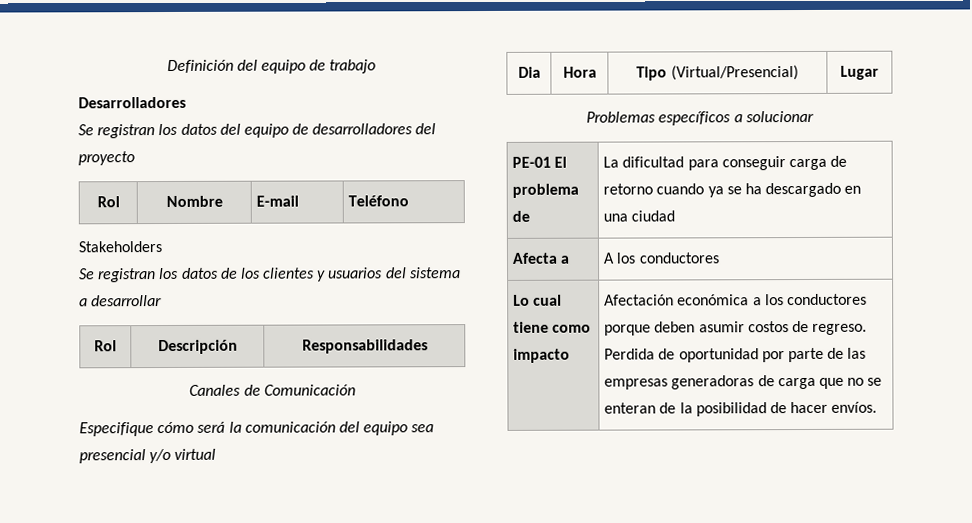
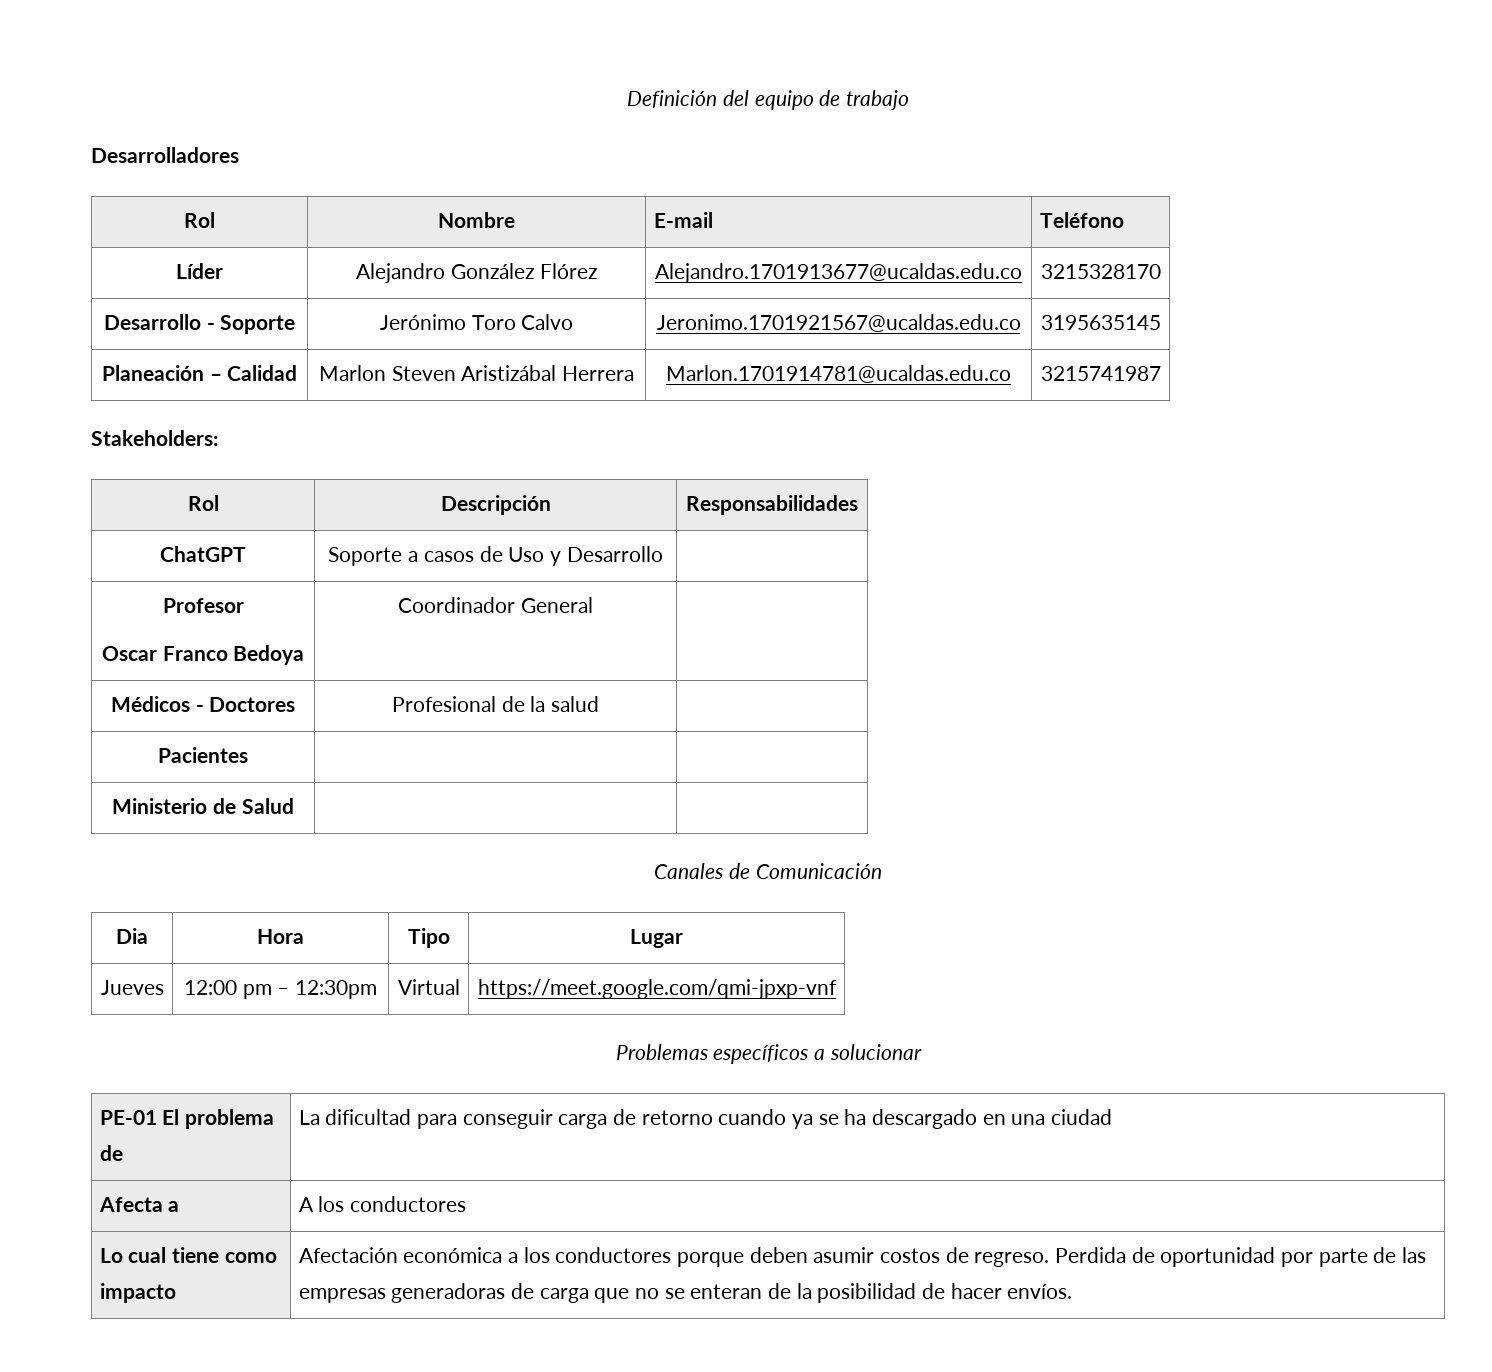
- Se registran los datos del equipo de desarrolladores del proyecto
  Rol | Nombre | E-mail | Teléfono
- Stakeholders
- Se registran los datos de los clientes y usuarios del sistema a desarrollar
+ Líder | Alejandro González Flórez | Alejandro.1701913677@ucaldas.edu.co | 3215328170
+ Desarrollo - Soporte | Jerónimo Toro Calvo | Jeronimo.1701921567@ucaldas.edu.co | 3195635145
+ Planeación – Calidad | Marlon Steven Aristizábal Herrera | Marlon.1701914781@ucaldas.edu.co | 3215741987
+ Stakeholders:
  Rol | Descripción | Responsabilidades
+ ChatGPT | Soporte a casos de Uso y Desarrollo |
+ Profesor
+ Oscar Franco Bedoya | Coordinador General |
+ Médicos - Doctores | Profesional de la salud |
+ Pacientes | |
+ Ministerio de Salud | |
  Canales de Comunicación
- Especifique cómo será la comunicación del equipo sea presencial y/o virtual
- Dia | Hora | Tipo (Virtual/Presencial) | Lugar
+ Dia | Hora | Tipo | Lugar
+ Jueves | 12:00 pm – 12:30pm | Virtual | https://meet.google.com/qmi-jpxp-vnf

